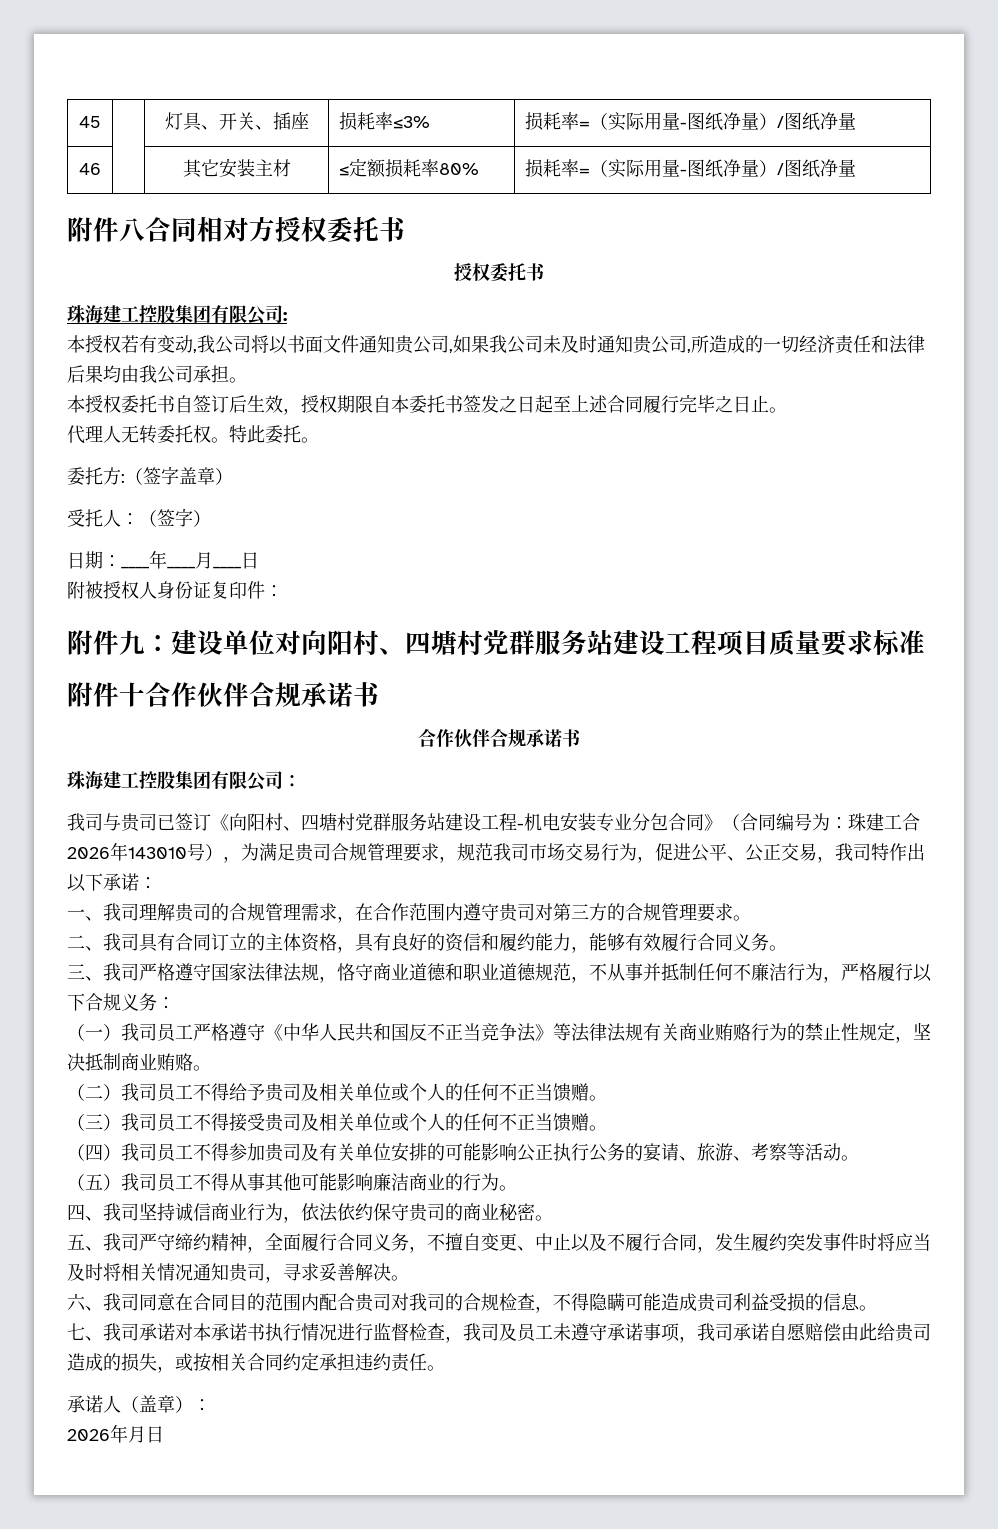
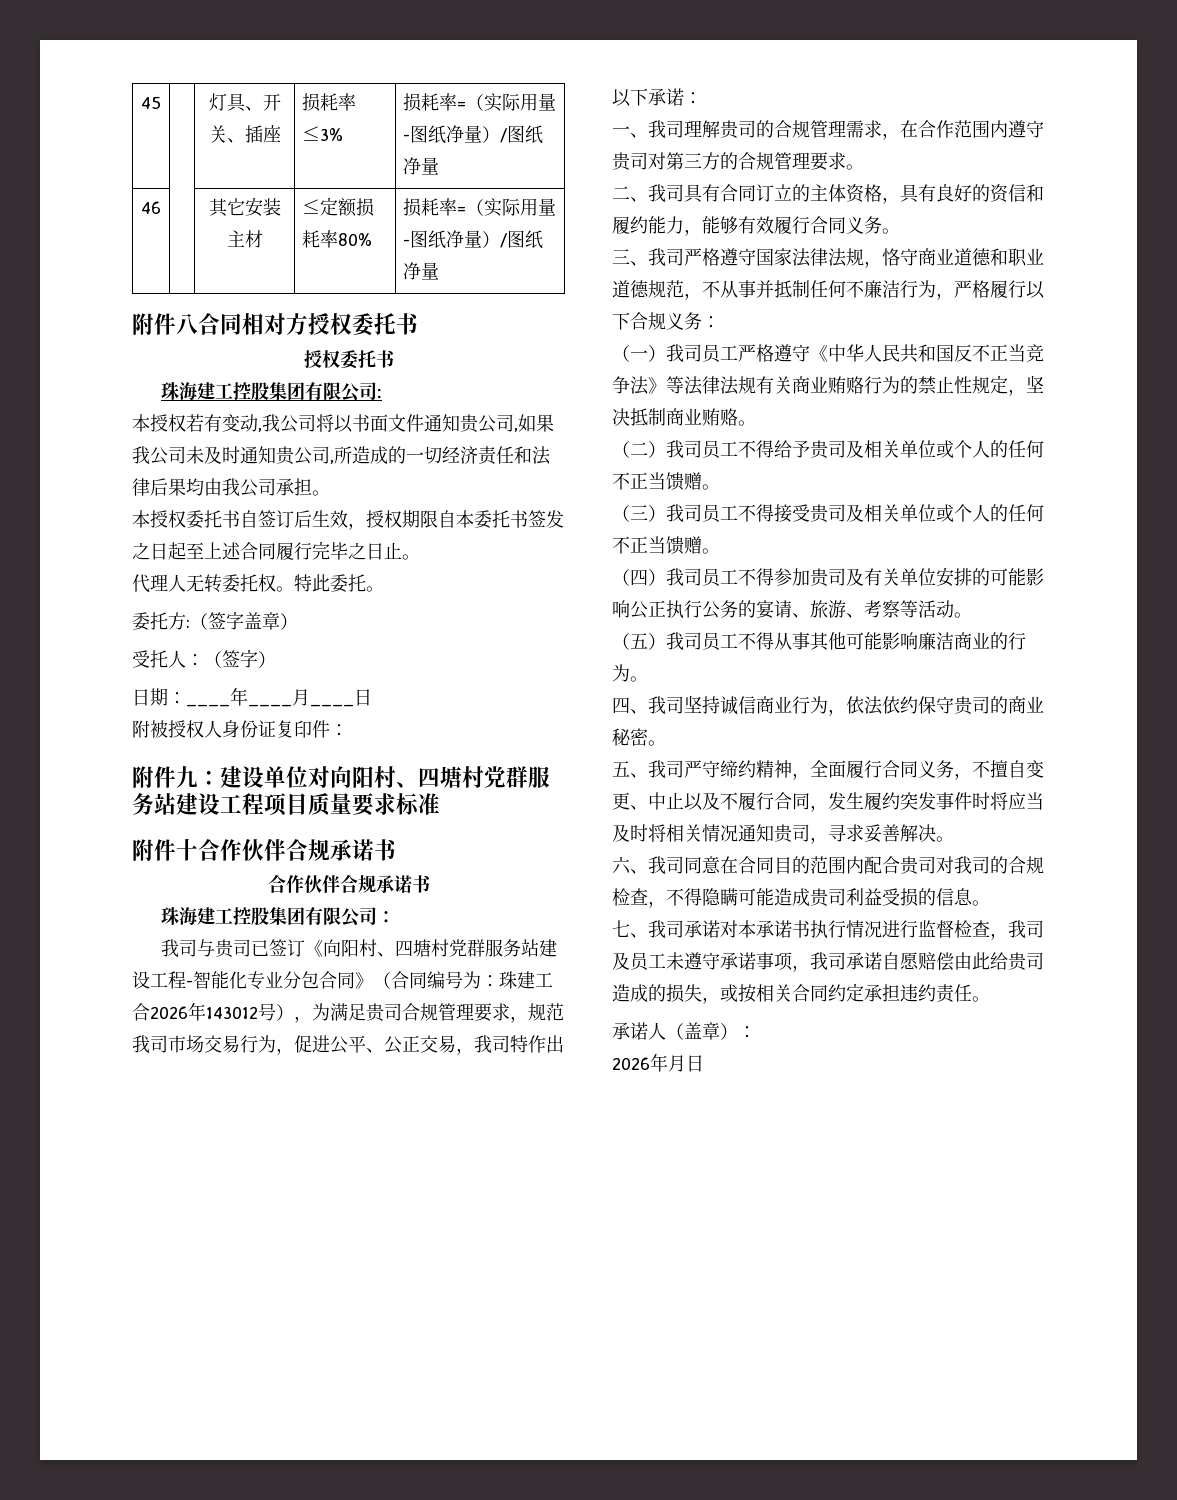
- 我司与贵司已签订《向阳村、四塘村党群服务站建设工程-机电安装专业分包合同》（合同编号为：珠建工合2026年143010号），为满足贵司合规管理要求，规范我司市场交易行为，促进公平、公正交易，我司特作出以下承诺：
+ 我司与贵司已签订《向阳村、四塘村党群服务站建设工程-智能化专业分包合同》（合同编号为：珠建工合2026年143012号），为满足贵司合规管理要求，规范我司市场交易行为，促进公平、公正交易，我司特作出以下承诺：

